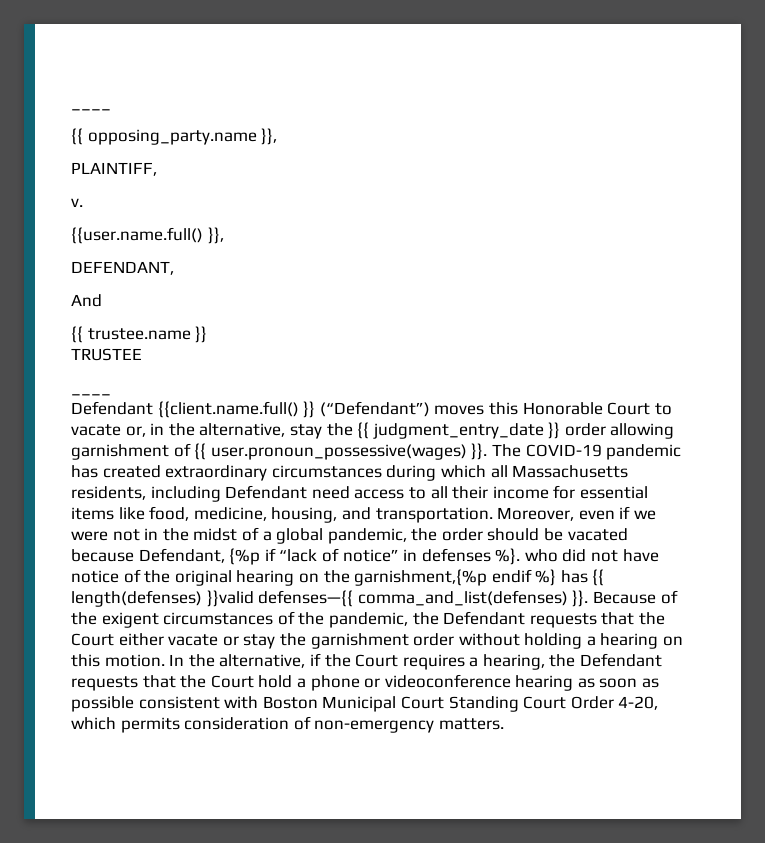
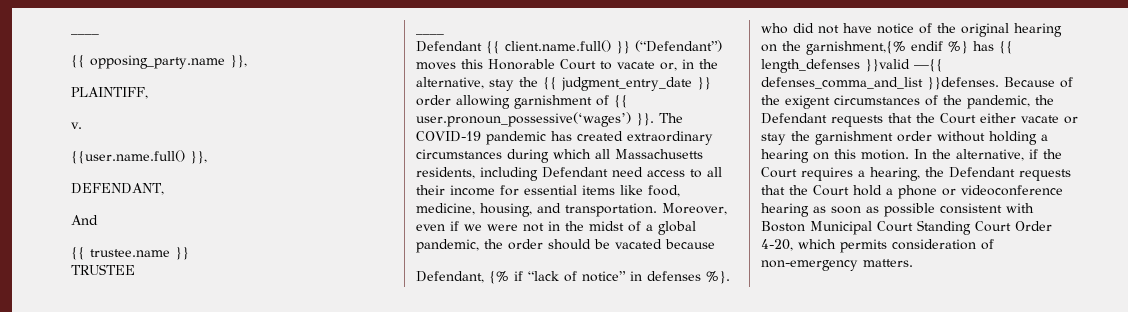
- Defendant {{client.name.full() }} (“Defendant”) moves this Honorable Court to vacate or, in the alternative, stay the {{ judgment_entry_date }} order allowing garnishment of {{ user.pronoun_possessive(wages) }}.
+ Defendant {{ client.name.full() }} (“Defendant”) moves this Honorable Court to vacate or, in the alternative, stay the {{ judgment_entry_date }} order allowing garnishment of {{ user.pronoun_possessive(‘wages’) }}.
- Moreover, even if we were not in the midst of a global pandemic, the order should be vacated because Defendant, {%p if “lack of notice” in defenses %}. who did not have notice of the original hearing on the garnishment,{%p endif %} has {{ length(defenses) }}valid defenses—{{ comma_and_list(defenses) }}.
+ Moreover, even if we were not in the midst of a global pandemic, the order should be vacated because
+ Defendant, {% if “lack of notice” in defenses %}. who did not have notice of the original hearing on the garnishment,{% endif %} has {{ length_defenses }}valid —{{ defenses_comma_and_list }}defenses.

